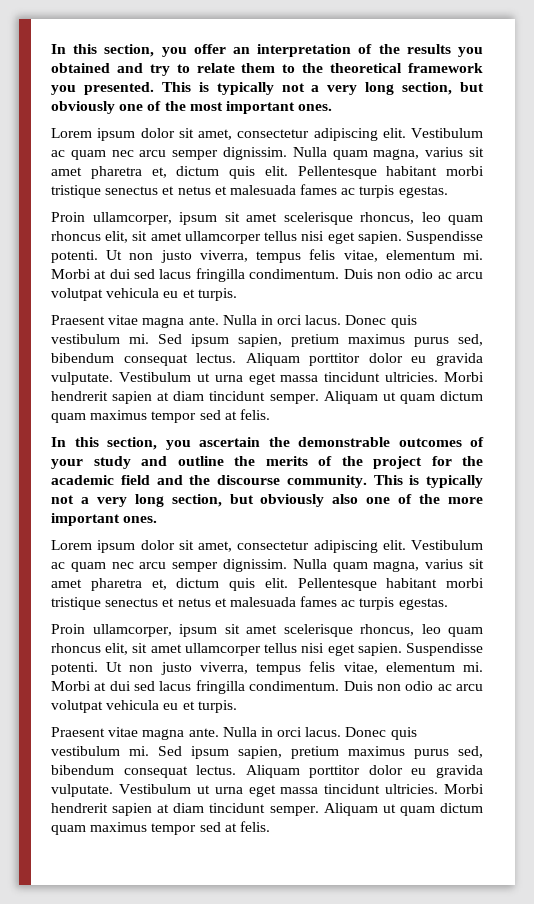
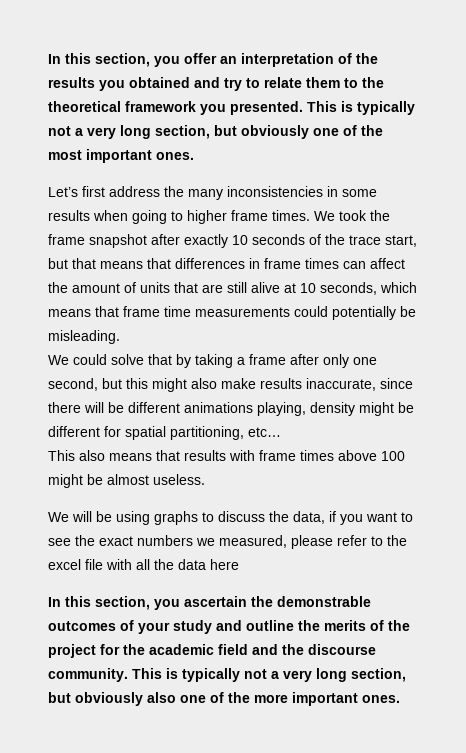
  This is typically not a very long section, but obviously one of the most important ones.
- Lorem ipsum dolor sit amet, consectetur adipiscing elit. Vestibulum ac quam nec arcu semper dignissim. Nulla quam magna, varius sit amet pharetra et, dictum quis elit. Pellentesque habitant morbi tristique senectus et netus et malesuada fames ac turpis egestas.
- Proin ullamcorper, ipsum sit amet scelerisque rhoncus, leo quam rhoncus elit, sit amet ullamcorper tellus nisi eget sapien. Suspendisse potenti. Ut non justo viverra, tempus felis vitae, elementum mi. Morbi at dui sed lacus fringilla condimentum. Duis non odio ac arcu volutpat vehicula eu et turpis.
- Praesent vitae magna ante. Nulla in orci lacus. Donec quis vestibulum mi. Sed ipsum sapien, pretium maximus purus sed, bibendum consequat lectus. Aliquam porttitor dolor eu gravida vulputate. Vestibulum ut urna eget massa tincidunt ultricies. Morbi hendrerit sapien at diam tincidunt semper. Aliquam ut quam dictum quam maximus tempor sed at felis.
+ Let’s first address the many inconsistencies in some results when going to higher frame times. We took the frame snapshot after exactly 10 seconds of the trace start, but that means that differences in frame times can affect the amount of units that are still alive at 10 seconds, which means that frame time measurements could potentially be misleading.
+ We could solve that by taking a frame after only one second, but this might also make results inaccurate, since there will be different animations playing, density might be different for spatial partitioning, etc…
+ This also means that results with frame times above 100 might be almost useless.
+ We will be using graphs to discuss the data, if you want to see the exact numbers we measured, please refer to the excel file with all the data here
  This is typically not a very long section, but obviously also one of the more important ones.
- Lorem ipsum dolor sit amet, consectetur adipiscing elit. Vestibulum ac quam nec arcu semper dignissim. Nulla quam magna, varius sit amet pharetra et, dictum quis elit. Pellentesque habitant morbi tristique senectus et netus et malesuada fames ac turpis egestas.
- Proin ullamcorper, ipsum sit amet scelerisque rhoncus, leo quam rhoncus elit, sit amet ullamcorper tellus nisi eget sapien. Suspendisse potenti. Ut non justo viverra, tempus felis vitae, elementum mi. Morbi at dui sed lacus fringilla condimentum. Duis non odio ac arcu volutpat vehicula eu et turpis.
- Praesent vitae magna ante. Nulla in orci lacus. Donec quis vestibulum mi. Sed ipsum sapien, pretium maximus purus sed, bibendum consequat lectus. Aliquam porttitor dolor eu gravida vulputate. Vestibulum ut urna eget massa tincidunt ultricies. Morbi hendrerit sapien at diam tincidunt semper. Aliquam ut quam dictum quam maximus tempor sed at felis.

